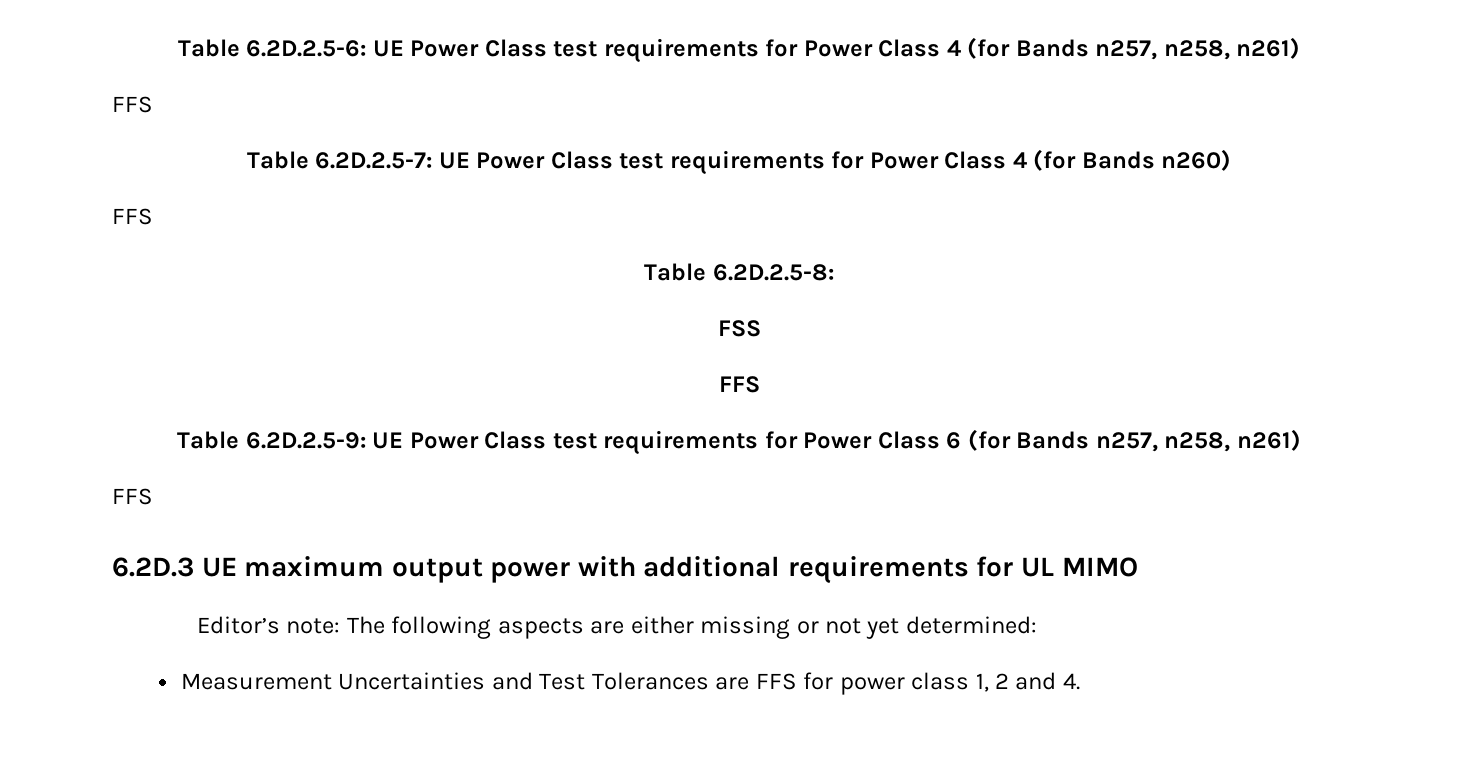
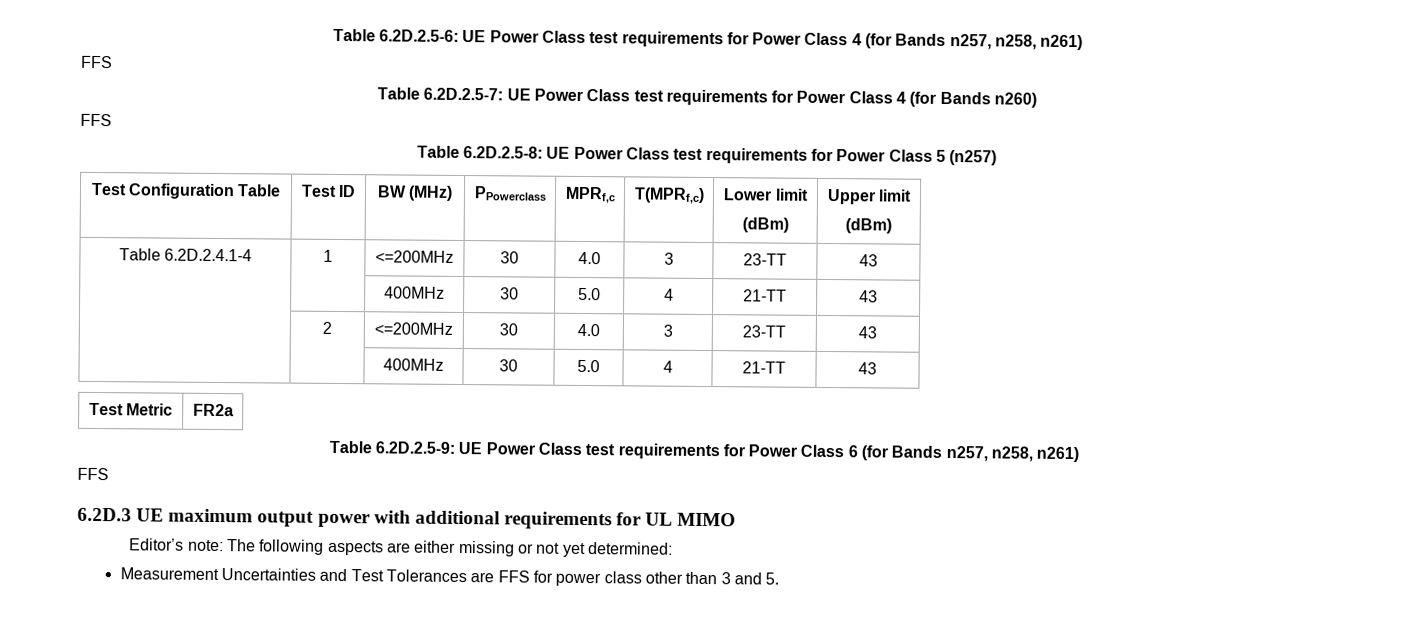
- Table 6.2D.2.5-8:
- FSS
- FFS
+ Table 6.2D.2.5-8: UE Power Class test requirements for Power Class 5 (n257)
+ Test Configuration Table | Test ID | BW (MHz) | PPowerclass | MPRf,c | T(MPRf,c) | Lower limit
+ (dBm) | Upper limit
+ (dBm)
+ Table 6.2D.2.4.1-4 | 1 | <=200MHz | 30 | 4.0 | 3 | 23-TT | 43
+ | | 400MHz | 30 | 5.0 | 4 | 21-TT | 43
+ | 2 | <=200MHz | 30 | 4.0 | 3 | 23-TT | 43
+ | | 400MHz | 30 | 5.0 | 4 | 21-TT | 43
+ Test Metric | FR2a
- Measurement Uncertainties and Test Tolerances are FFS for power class 1, 2 and 4.
+ Measurement Uncertainties and Test Tolerances are FFS for power class other than 3 and 5.

